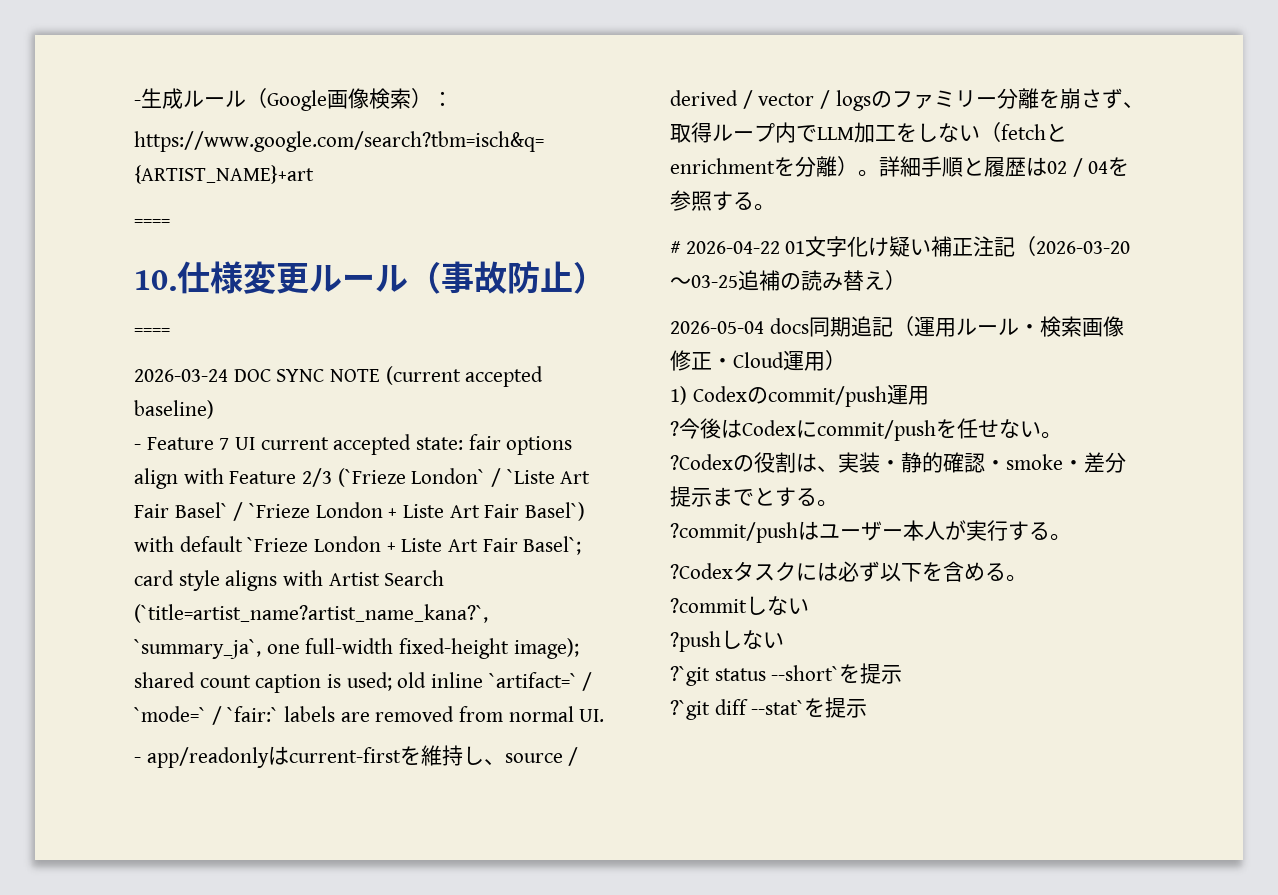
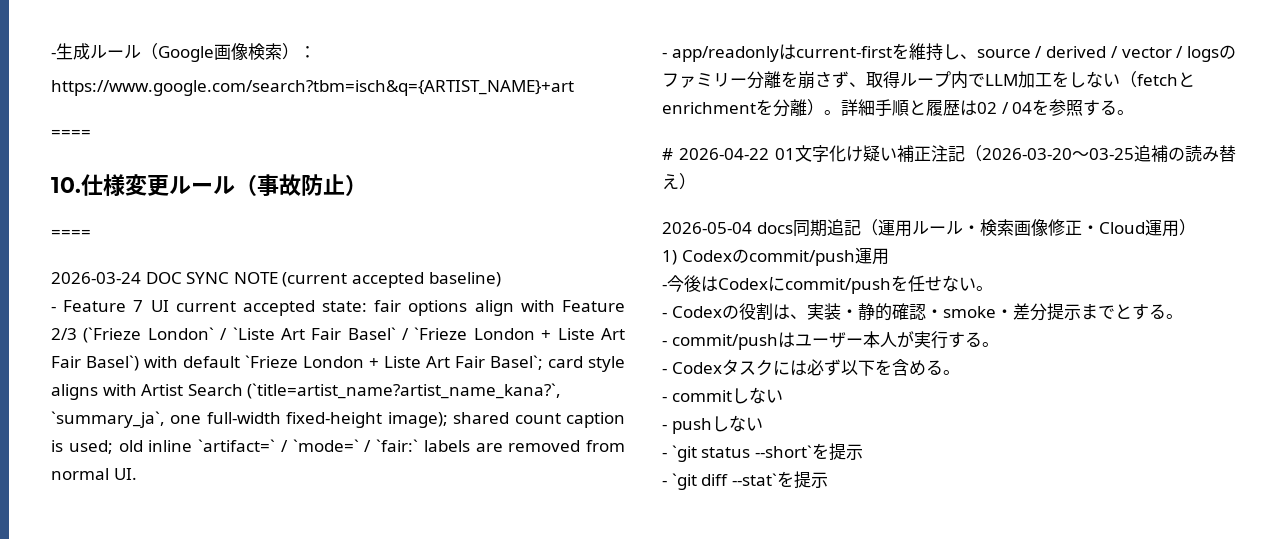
- ?今後はCodexにcommit/pushを任せない。
+ -今後はCodexにcommit/pushを任せない。
- ?Codexの役割は、実装・静的確認・smoke・差分提示までとする。
+ - Codexの役割は、実装・静的確認・smoke・差分提示までとする。
- ?commit/pushはユーザー本人が実行する。
+ - commit/pushはユーザー本人が実行する。
- ?Codexタスクには必ず以下を含める。
+ - Codexタスクには必ず以下を含める。
- ?commitしない
- ?pushしない
- ?`git status --short`を提示
+ - commitしない
+ - pushしない
+ - `git status --short`を提示
- ?`git diff --stat`を提示
+ - `git diff --stat`を提示

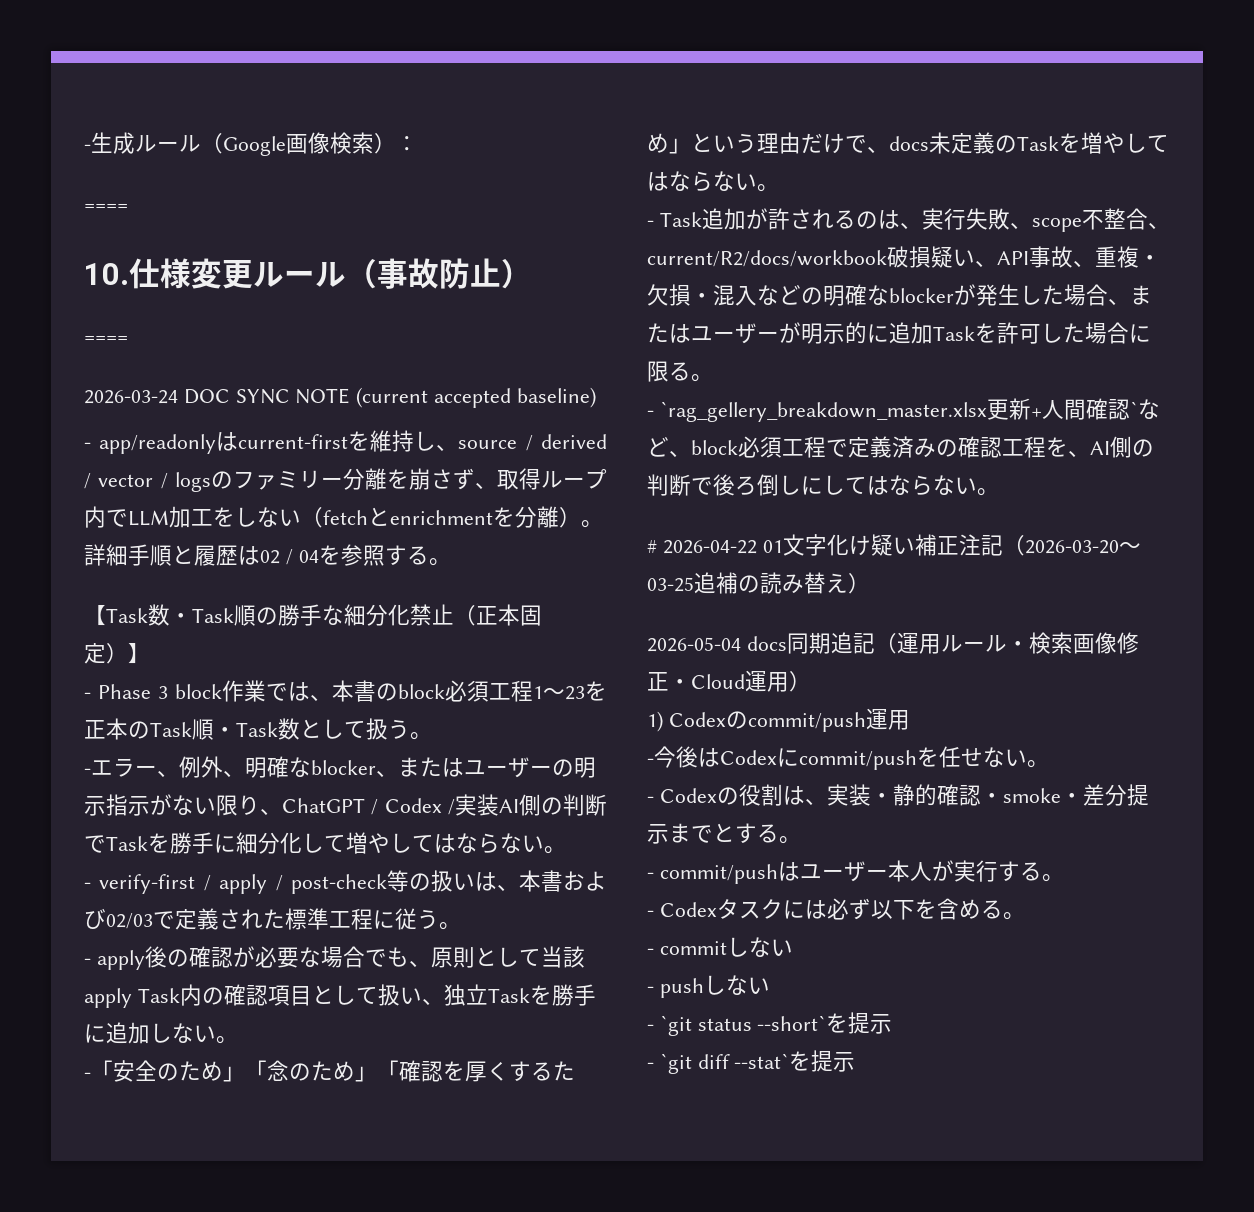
- https://www.google.com/search?tbm=isch&q={ARTIST_NAME}+art
- - Feature 7 UI current accepted state: fair options align with Feature 2/3 (`Frieze London` / `Liste Art Fair Basel` / `Frieze London + Liste Art Fair Basel`) with default `Frieze London + Liste Art Fair Basel`; card style aligns with Artist Search (`title=artist_name?artist_name_kana?`, `summary_ja`, one full-width fixed-height image); shared count caption is used; old inline `artifact=` / `mode=` / `fair:` labels are removed from normal UI.
+ 【Task数・Task順の勝手な細分化禁止（正本固定）】
+ - Phase 3 block作業では、本書のblock必須工程1〜23を正本のTask順・Task数として扱う。
+ -エラー、例外、明確なblocker、またはユーザーの明示指示がない限り、ChatGPT / Codex /実装AI側の判断でTaskを勝手に細分化して増やしてはならない。
+ - verify-first / apply / post-check等の扱いは、本書および02/03で定義された標準工程に従う。
+ - apply後の確認が必要な場合でも、原則として当該apply Task内の確認項目として扱い、独立Taskを勝手に追加しない。
+ -「安全のため」「念のため」「確認を厚くするため」という理由だけで、docs未定義のTaskを増やしてはならない。
+ - Task追加が許されるのは、実行失敗、scope不整合、current/R2/docs/workbook破損疑い、API事故、重複・欠損・混入などの明確なblockerが発生した場合、またはユーザーが明示的に追加Taskを許可した場合に限る。
+ - `rag_gellery_breakdown_master.xlsx更新+人間確認`など、block必須工程で定義済みの確認工程を、AI側の判断で後ろ倒しにしてはならない。

